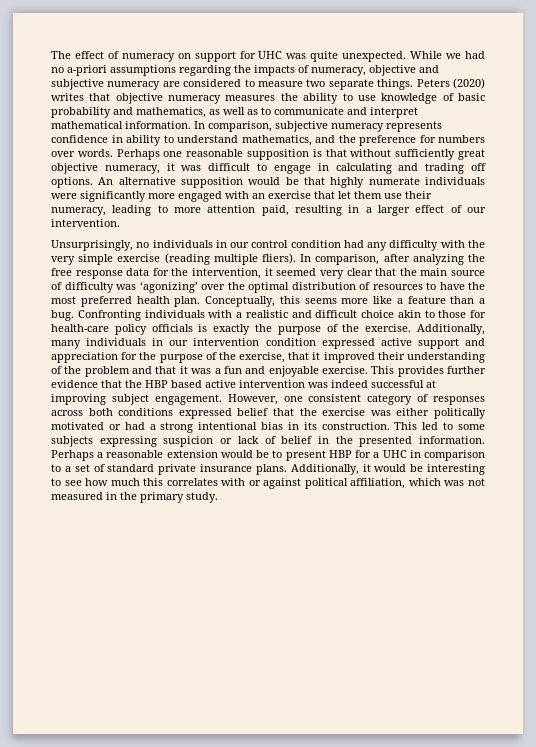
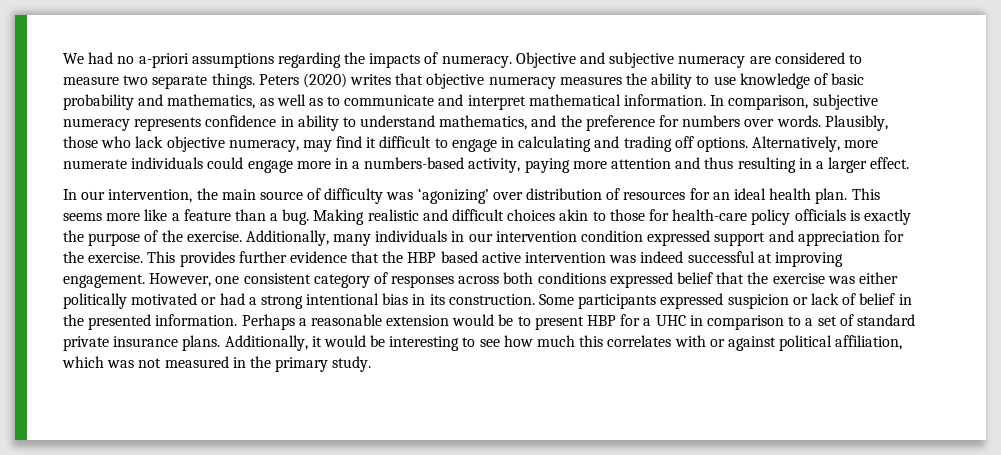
- The effect of numeracy on support for UHC was quite unexpected. While we had no a-priori assumptions regarding the impacts of numeracy, objective and subjective numeracy are considered to measure two separate things.
+ We had no a-priori assumptions regarding the impacts of numeracy. Objective and subjective numeracy are considered to measure two separate things.
- Perhaps one reasonable supposition is that without sufficiently great objective numeracy, it was difficult to engage in calculating and trading off options.
+ Plausibly, those who lack objective numeracy, may find it difficult to engage in calculating and trading off options.
- An alternative supposition would be that highly numerate individuals were significantly more engaged with an exercise that let them use their numeracy, leading to more attention paid, resulting in a larger effect of our intervention.
- Unsurprisingly, no individuals in our control condition had any difficulty with the very simple exercise (reading multiple fliers). In comparison, after analyzing the free response data for the intervention, it seemed very clear that the main source of difficulty was ‘agonizing’ over the optimal distribution of resources to have the most preferred health plan. Conceptually, this seems more like a feature than a bug.
+ Alternatively, more numerate individuals could engage more in a numbers-based activity, paying more attention and thus resulting in a larger effect.
+ In our intervention, the main source of difficulty was ‘agonizing’ over distribution of resources for an ideal health plan. This seems more like a feature than a bug.
- Confronting individuals with a realistic and difficult choice akin to those for health-care policy officials is exactly the purpose of the exercise.
+ Making realistic and difficult choices akin to those for health-care policy officials is exactly the purpose of the exercise.
- Additionally, many individuals in our intervention condition expressed active support and appreciation for the purpose of the exercise, that it improved their understanding of the problem and that it was a fun and enjoyable exercise.
+ Additionally, many individuals in our intervention condition expressed support and appreciation for the exercise.
- This provides further evidence that the HBP based active intervention was indeed successful at improving subject engagement.
+ This provides further evidence that the HBP based active intervention was indeed successful at improving engagement.
- This led to some subjects expressing suspicion or lack of belief in the presented information.
+ Some participants expressed suspicion or lack of belief in the presented information.

